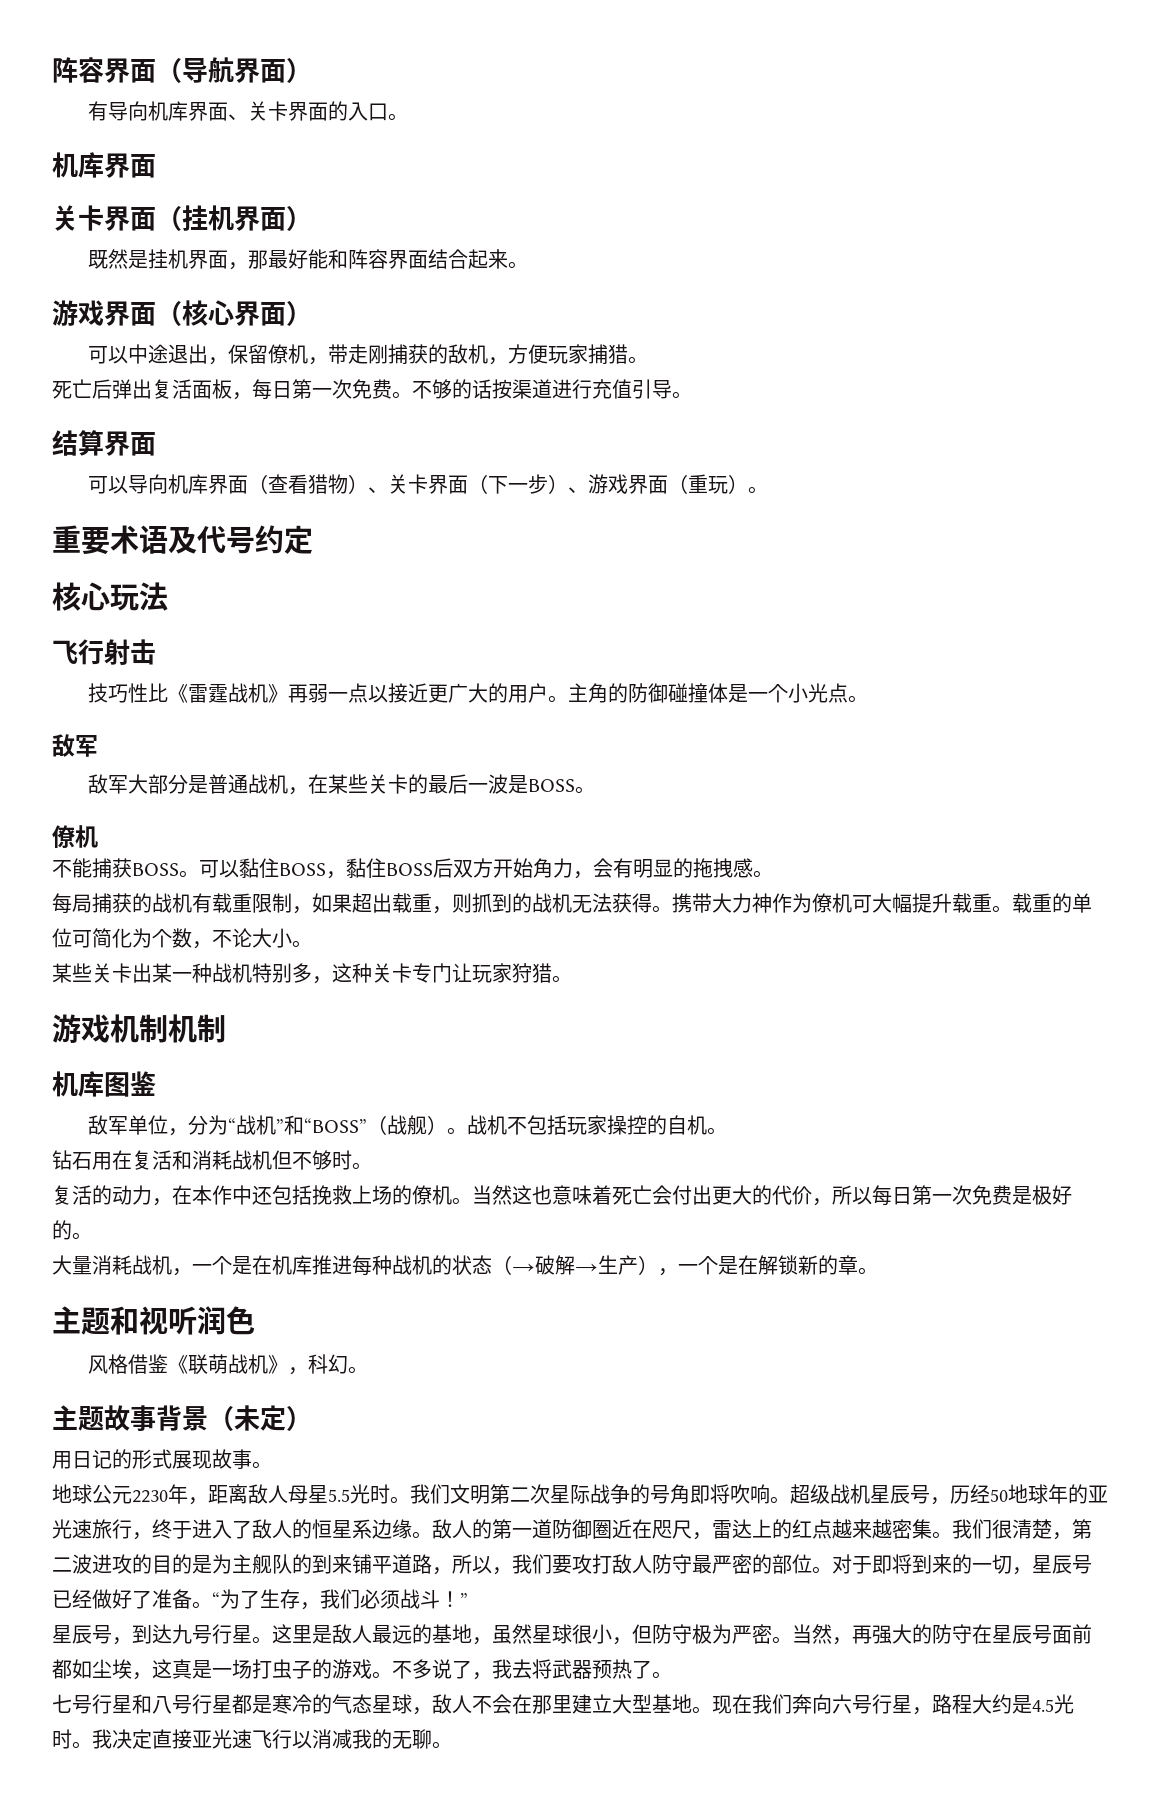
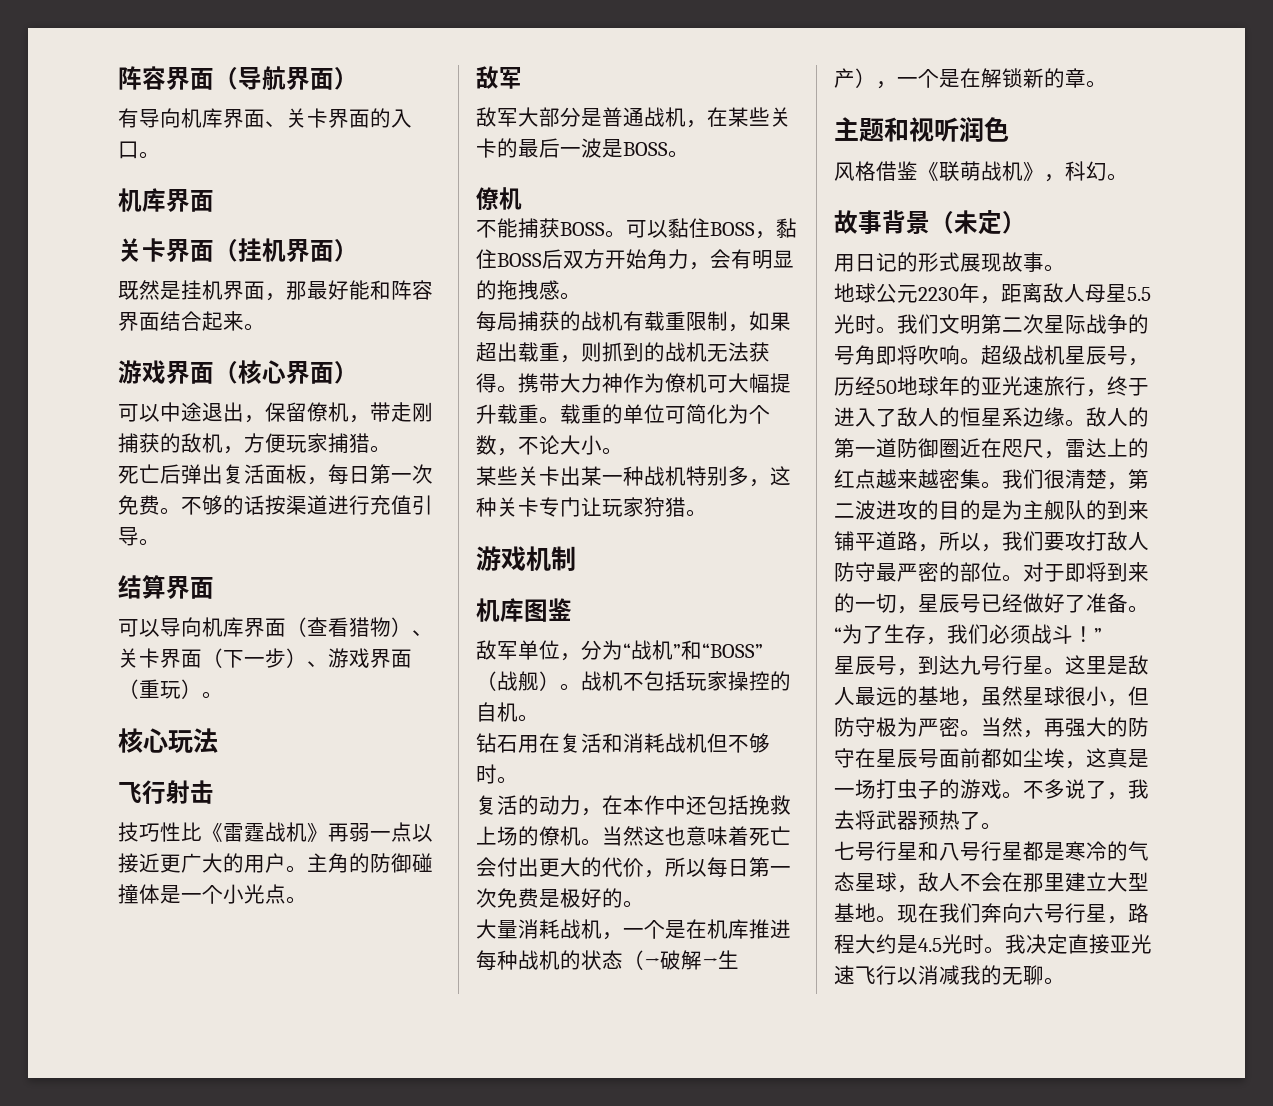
- 重要术语及代号约定
- 游戏机制机制
+ 游戏机制
- 主题故事背景（未定）
+ 故事背景（未定）

